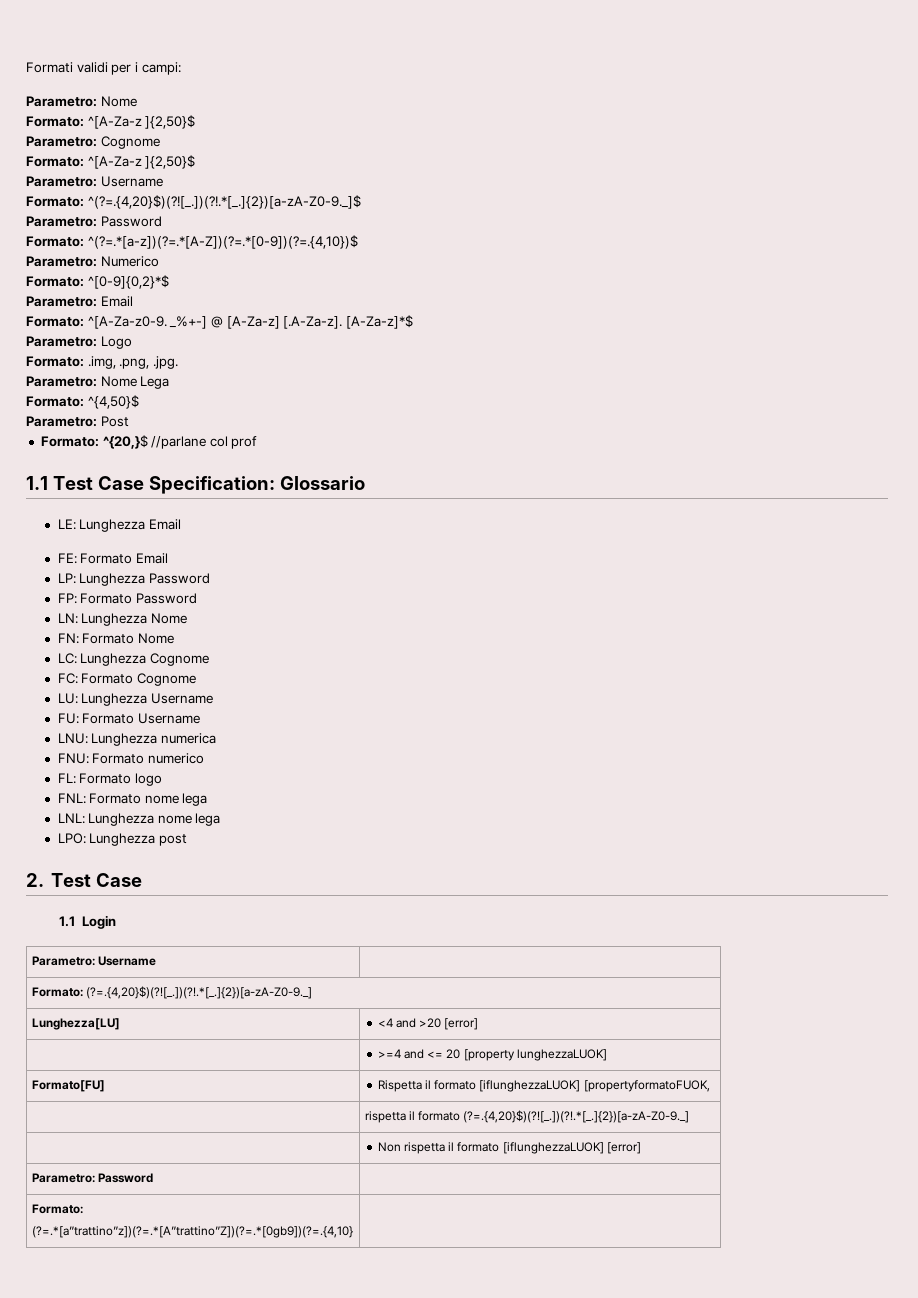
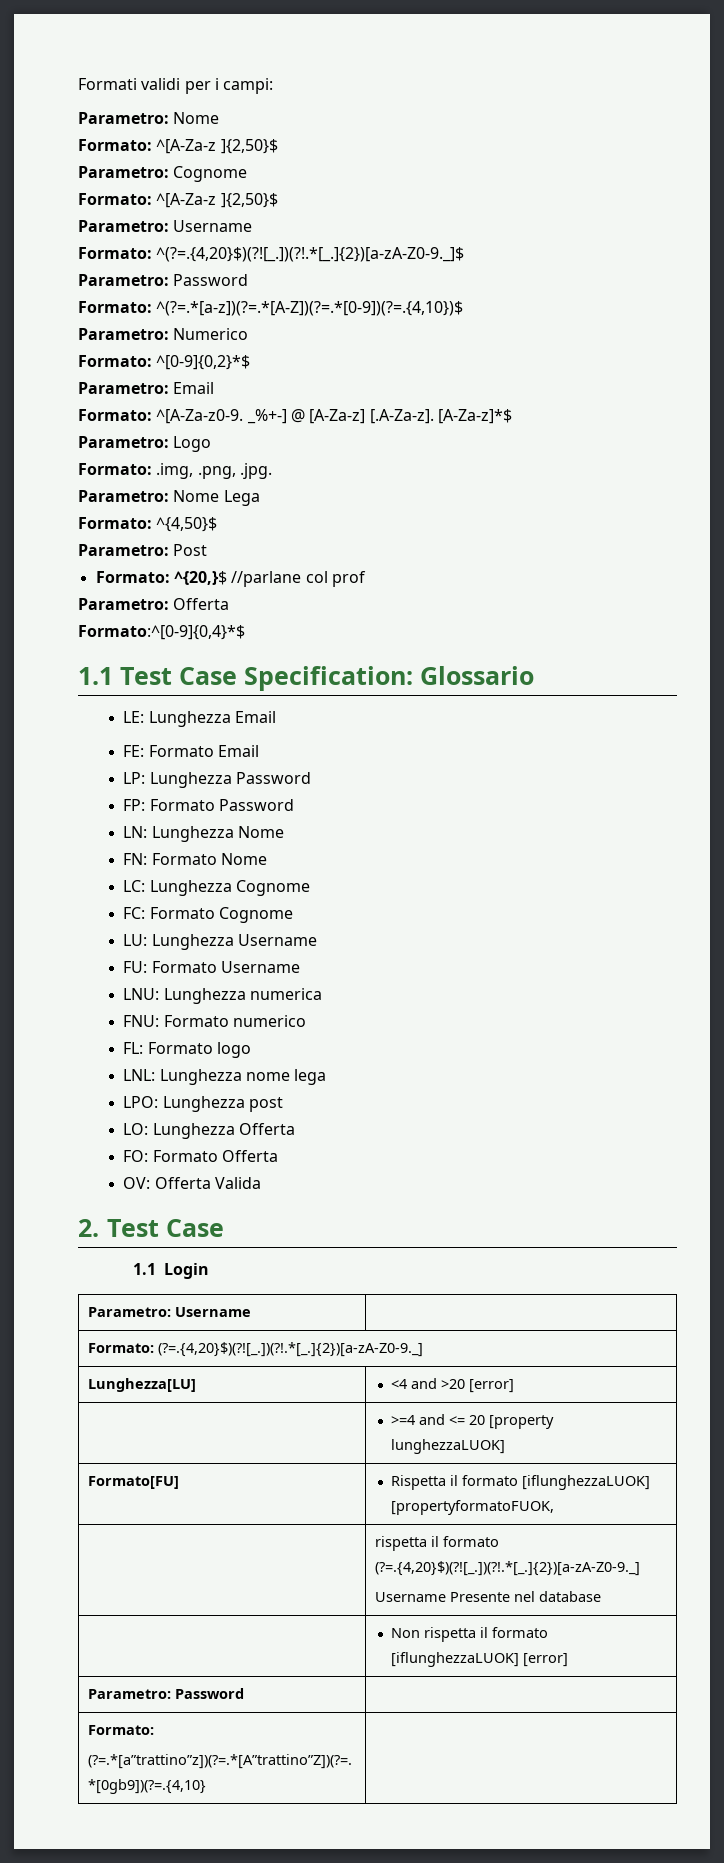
+ Parametro: Offerta
+ Formato:^[0-9]{0,4}*$
- FNL: Formato nome lega
+ LO: Lunghezza Offerta
+ FO: Formato Offerta
+ OV: Offerta Valida
  | rispetta il formato (?=.{4,20}$)(?![_.])(?!.*[_.]{2})[a-zA-Z0-9._]
+ Username Presente nel database

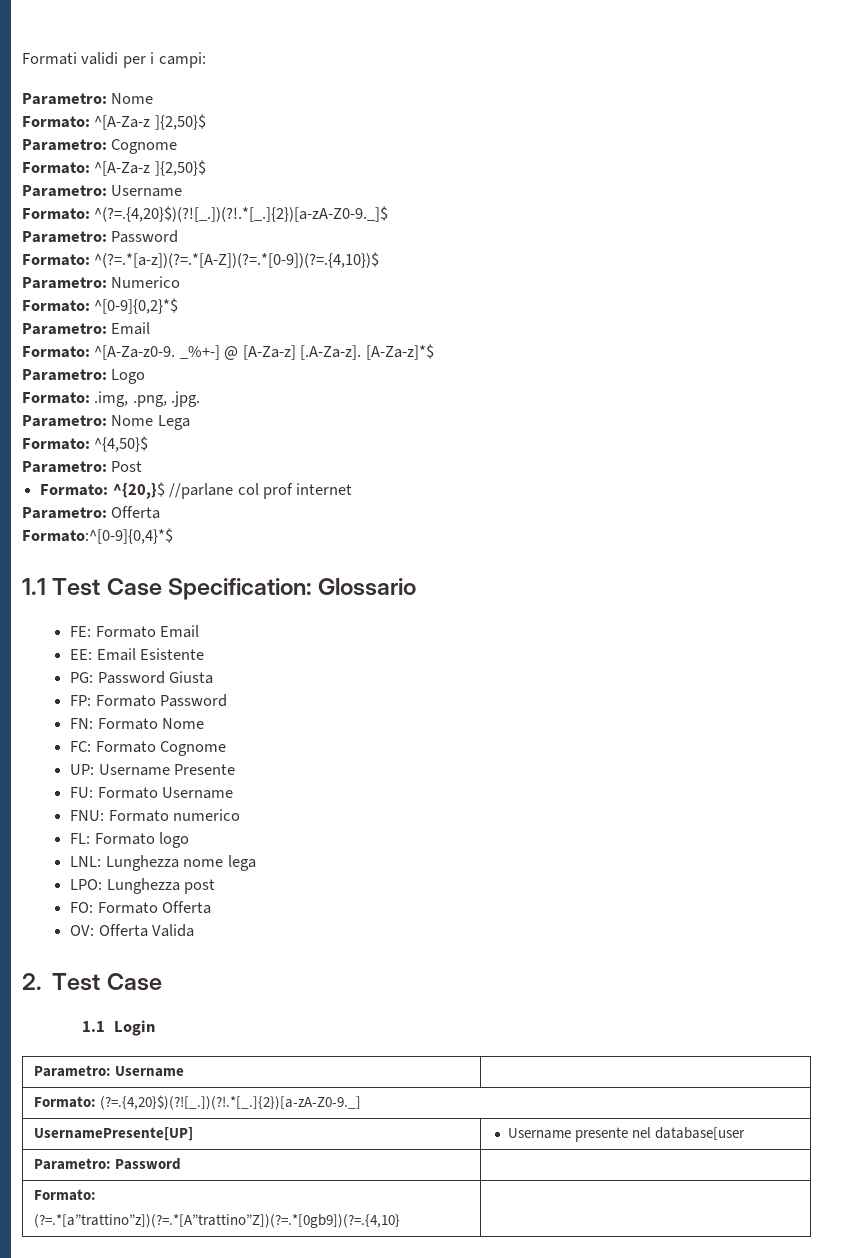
- Formato: ^{20,}$ //parlane col prof
+ Formato: ^{20,}$ //parlane col prof internet
- LE: Lunghezza Email
- LP: Lunghezza Password
+ EE: Email Esistente
+ PG: Password Giusta
- LN: Lunghezza Nome
- LC: Lunghezza Cognome
- LU: Lunghezza Username
+ UP: Username Presente
- LNU: Lunghezza numerica
- LO: Lunghezza Offerta
- Lunghezza[LU] | <4 and >20 [error]
- | >=4 and <= 20 [property lunghezzaLUOK]
- Formato[FU] | Rispetta il formato [iflunghezzaLUOK] [propertyformatoFUOK,
- | rispetta il formato (?=.{4,20}$)(?![_.])(?!.*[_.]{2})[a-zA-Z0-9._]
- Username Presente nel database
- | Non rispetta il formato [iflunghezzaLUOK] [error]
+ UsernamePresente[UP] | Username presente nel database[user

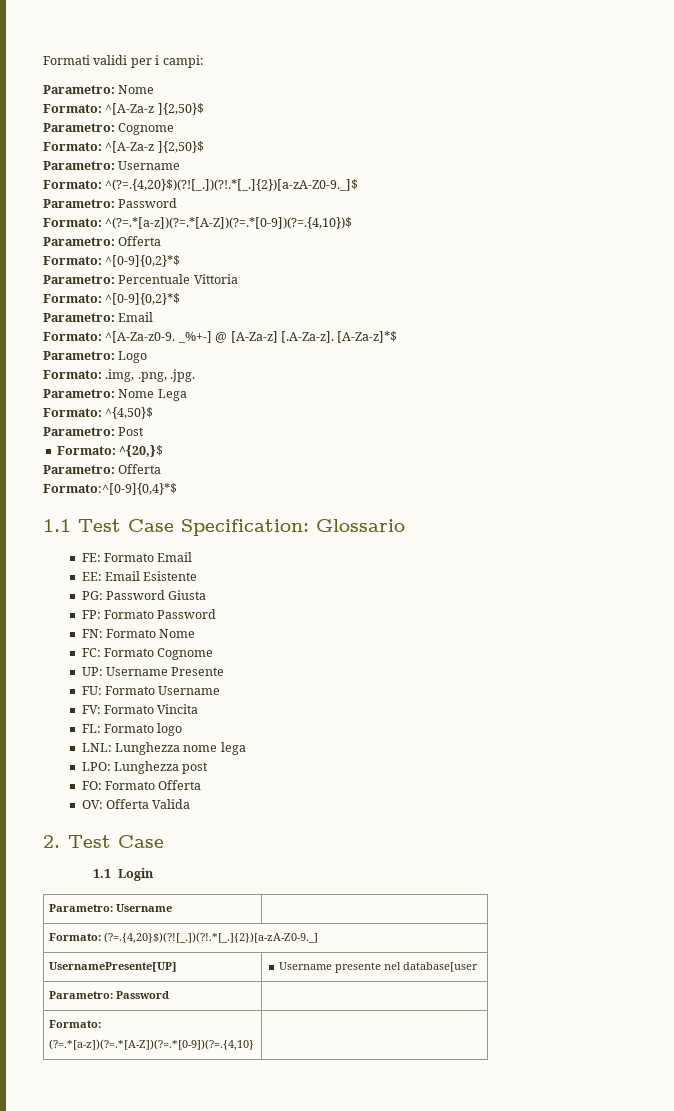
  Formato: ^(?=.*[a-z])(?=.*[A-Z])(?=.*[0-9])(?=.{4,10})$
- Parametro: Numerico
+ Parametro: Offerta
+ Formato: ^[0-9]{0,2}*$
+ Parametro: Percentuale Vittoria
- Formato: ^{20,}$ //parlane col prof internet
+ Formato: ^{20,}$
- FNU: Formato numerico
+ FV: Formato Vincita
  Parametro: Password |
  Formato:
- (?=.*[a”trattino”z])(?=.*[A”trattino”Z])(?=.*[0gb9])(?=.{4,10} |
+ (?=.*[a-z])(?=.*[A-Z])(?=.*[0-9])(?=.{4,10} |

